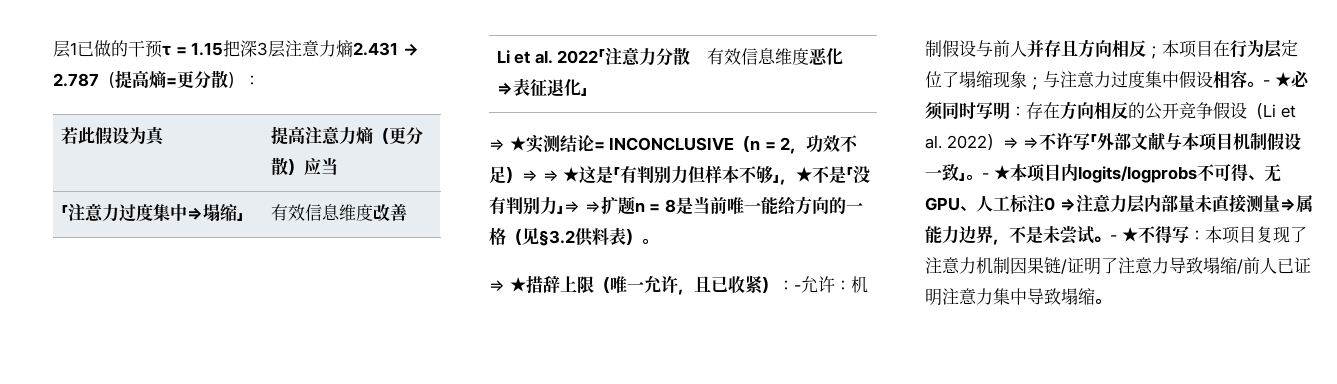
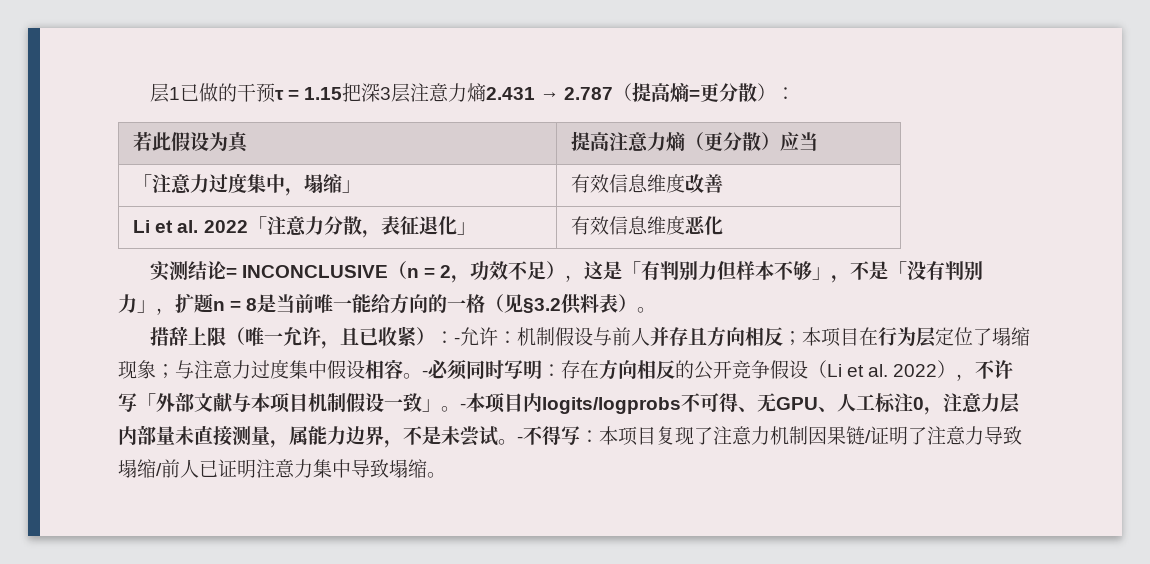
- 「注意力过度集中⇒塌缩」 | 有效信息维度改善
+ 「注意力过度集中，塌缩」 | 有效信息维度改善
- Li et al. 2022「注意力分散⇒表征退化」 | 有效信息维度恶化
+ Li et al. 2022「注意力分散，表征退化」 | 有效信息维度恶化
- ⇒ ★实测结论= INCONCLUSIVE（n = 2，功效不足）⇒ ⇒ ★这是「有判别力但样本不够」，★不是「没有判别力」⇒ ⇒扩题n = 8是当前唯一能给方向的一格（见§3.2供料表）。
+ 实测结论= INCONCLUSIVE（n = 2，功效不足），这是「有判别力但样本不够」，不是「没有判别力」，扩题n = 8是当前唯一能给方向的一格（见§3.2供料表）。
- ⇒ ★措辞上限（唯一允许，且已收紧）：-允许：机制假设与前人并存且方向相反；本项目在行为层定位了塌缩现象；与注意力过度集中假设相容。
+ 措辞上限（唯一允许，且已收紧）：-允许：机制假设与前人并存且方向相反；本项目在行为层定位了塌缩现象；与注意力过度集中假设相容。
- - ★必须同时写明：存在方向相反的公开竞争假设（Li et al. 2022）⇒ ⇒不许写「外部文献与本项目机制假设一致」。
+ -必须同时写明：存在方向相反的公开竞争假设（Li et al. 2022），不许写「外部文献与本项目机制假设一致」。
- - ★本项目内logits/logprobs不可得、无GPU、人工标注0 ⇒注意力层内部量未直接测量⇒属能力边界，不是未尝试。
+ -本项目内logits/logprobs不可得、无GPU、人工标注0，注意力层内部量未直接测量，属能力边界，不是未尝试。
- - ★不得写：本项目复现了注意力机制因果链/证明了注意力导致塌缩/前人已证明注意力集中导致塌缩。
+ -不得写：本项目复现了注意力机制因果链/证明了注意力导致塌缩/前人已证明注意力集中导致塌缩。

